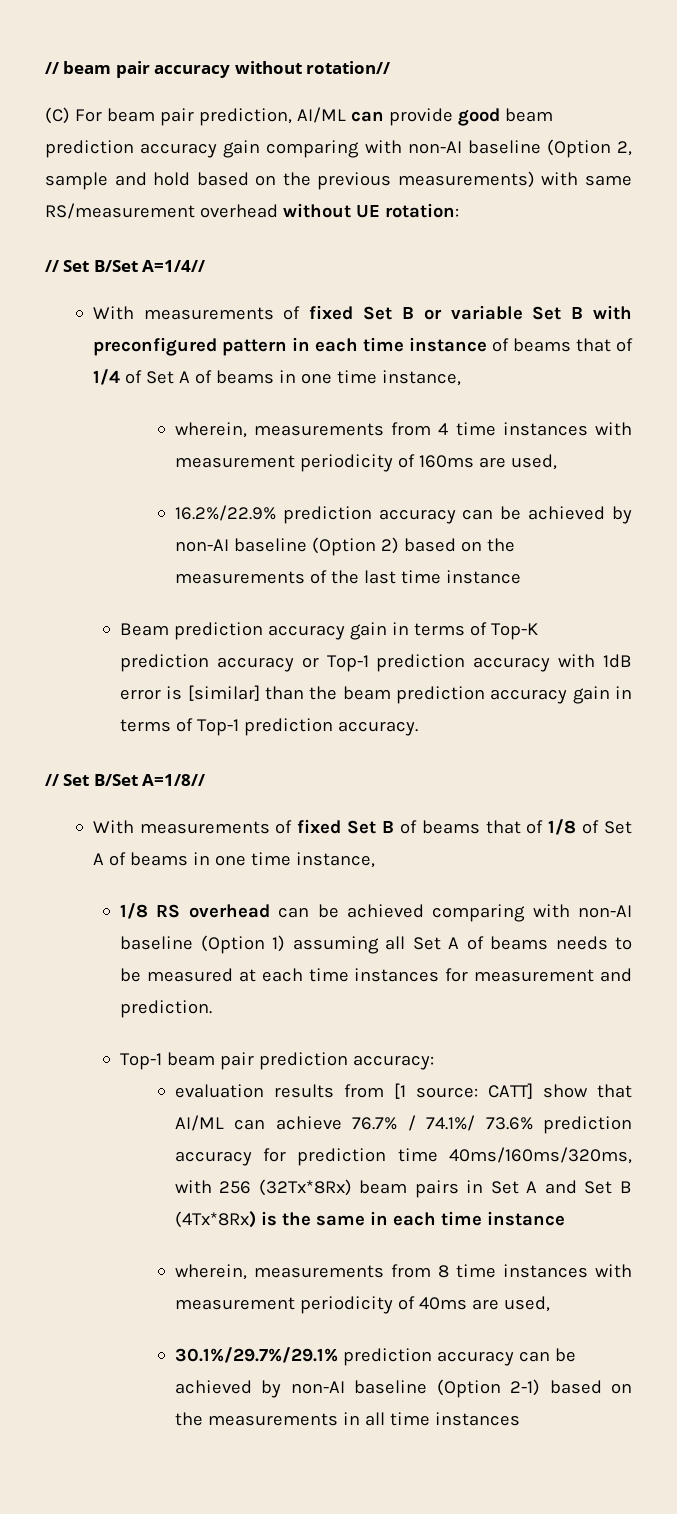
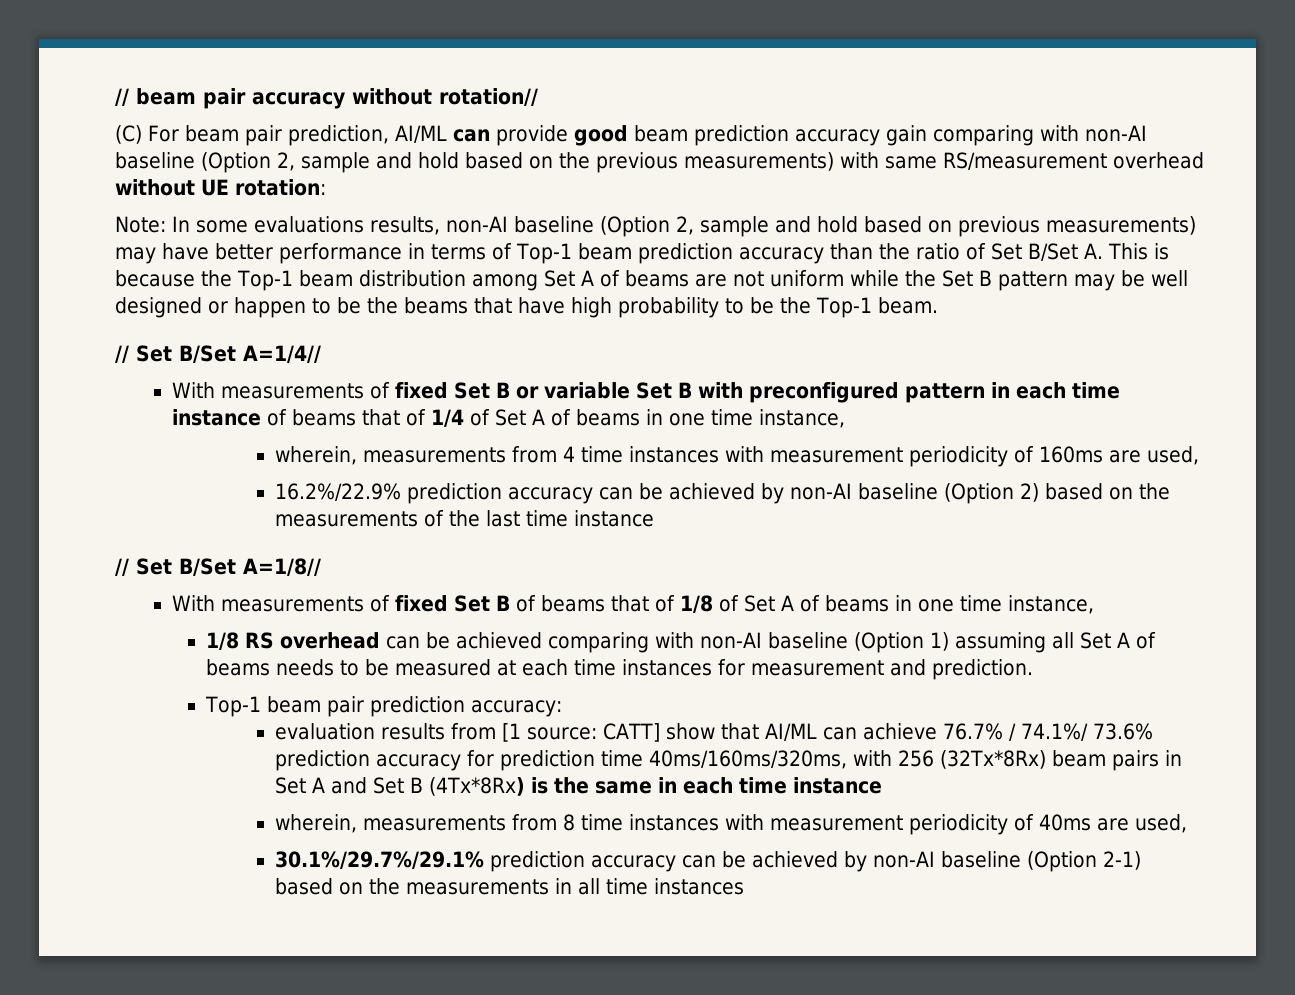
+ Note: In some evaluations results, non-AI baseline (Option 2, sample and hold based on previous measurements) may have better performance in terms of Top-1 beam prediction accuracy than the ratio of Set B/Set A. This is because the Top-1 beam distribution among Set A of beams are not uniform while the Set B pattern may be well designed or happen to be the beams that have high probability to be the Top-1 beam.
- Beam prediction accuracy gain in terms of Top-K prediction accuracy or Top-1 prediction accuracy with 1dB error is [similar] than the beam prediction accuracy gain in terms of Top-1 prediction accuracy.

